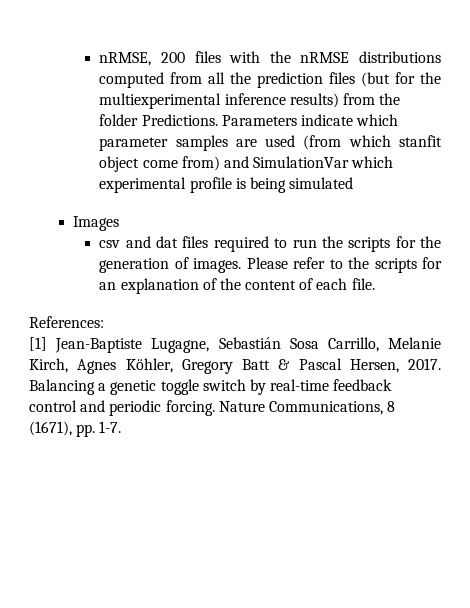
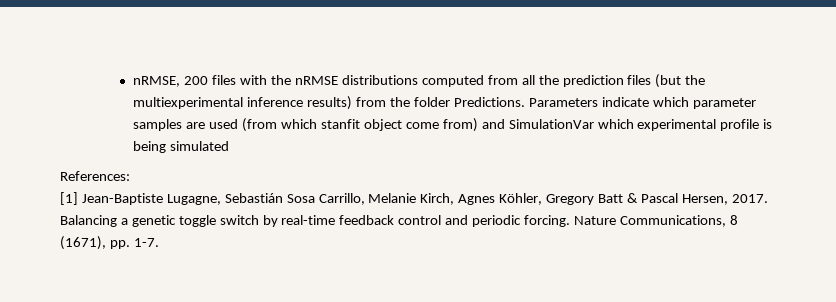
- nRMSE, 200 files with the nRMSE distributions computed from all the prediction files (but for the multiexperimental inference results) from the folder Predictions.
+ nRMSE, 200 files with the nRMSE distributions computed from all the prediction files (but the multiexperimental inference results) from the folder Predictions.
- Images
- csv and dat files required to run the scripts for the generation of images. Please refer to the scripts for an explanation of the content of each file.

